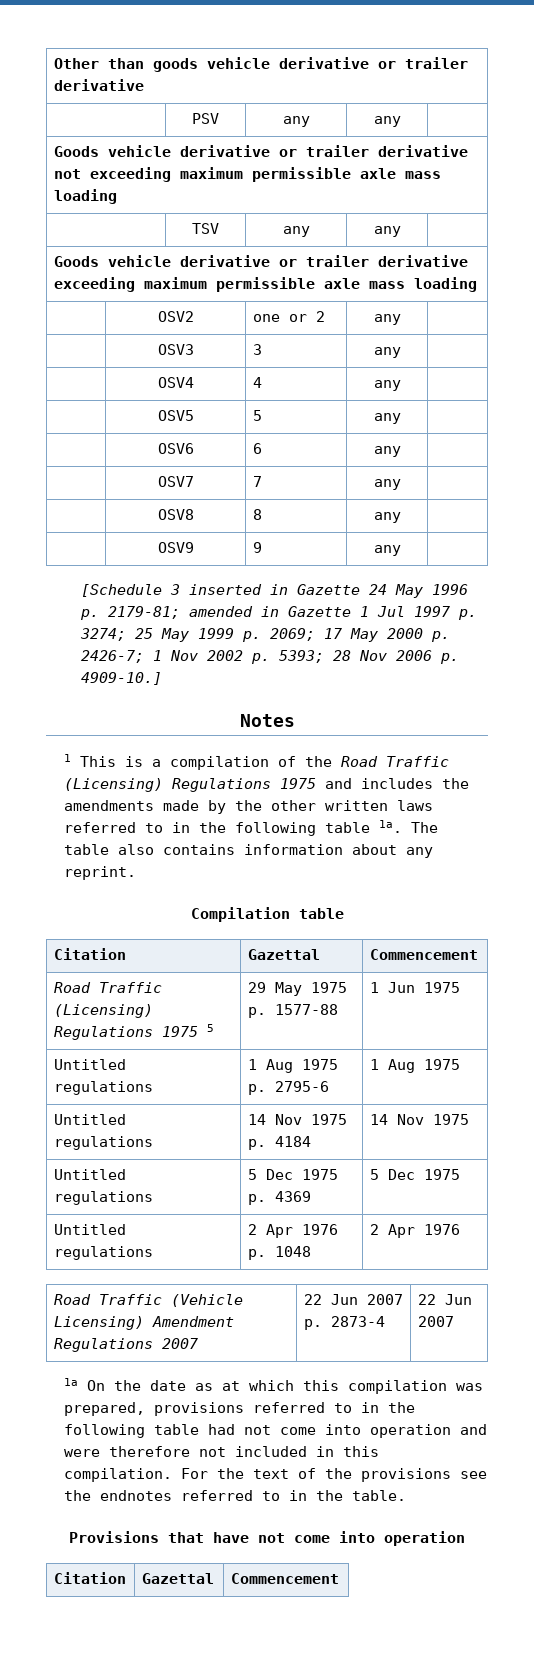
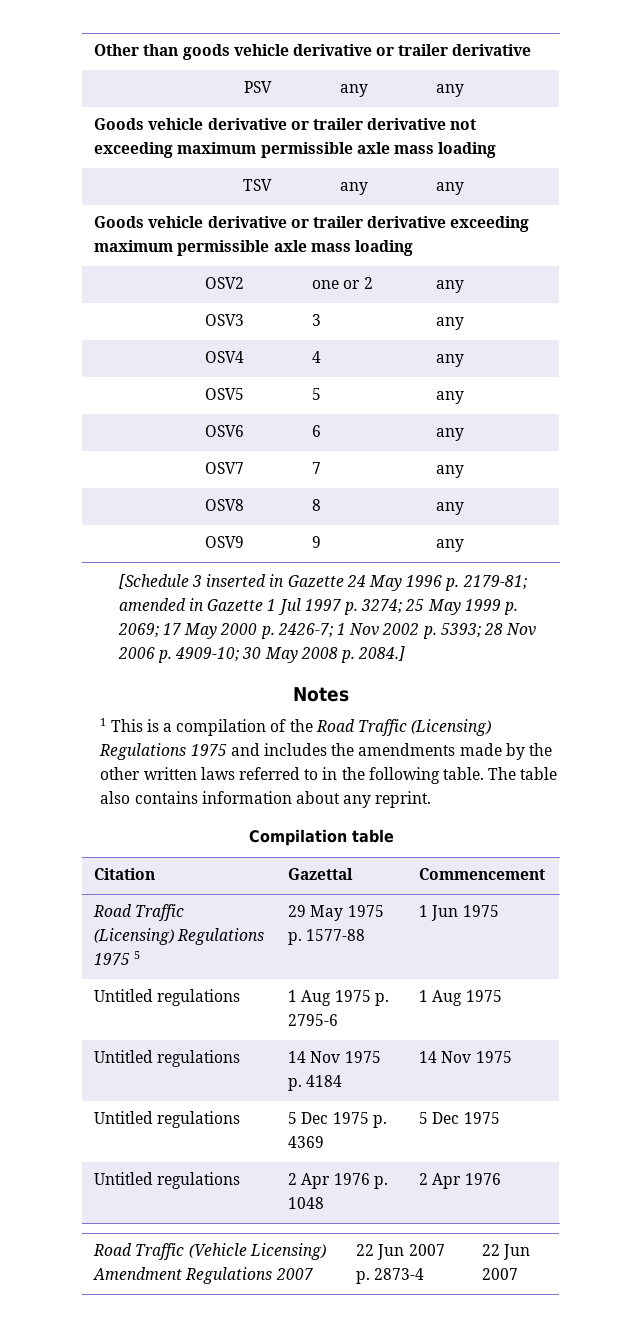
- [Schedule 3 inserted in Gazette 24 May 1996 p. 2179-81; amended in Gazette 1 Jul 1997 p. 3274; 25 May 1999 p. 2069; 17 May 2000 p. 2426-7; 1 Nov 2002 p. 5393; 28 Nov 2006 p. 4909-10.]
+ [Schedule 3 inserted in Gazette 24 May 1996 p. 2179-81; amended in Gazette 1 Jul 1997 p. 3274; 25 May 1999 p. 2069; 17 May 2000 p. 2426-7; 1 Nov 2002 p. 5393; 28 Nov 2006 p. 4909-10; 30 May 2008 p. 2084.]
- 1 This is a compilation of the Road Traffic (Licensing) Regulations 1975 and includes the amendments made by the other written laws referred to in the following table 1a.
+ 1 This is a compilation of the Road Traffic (Licensing) Regulations 1975 and includes the amendments made by the other written laws referred to in the following table.
- 1a On the date as at which this compilation was prepared, provisions referred to in the following table had not come into operation and were therefore not included in this compilation. For the text of the provisions see the endnotes referred to in the table.
- Provisions that have not come into operation
- Citation | Gazettal | Commencement

